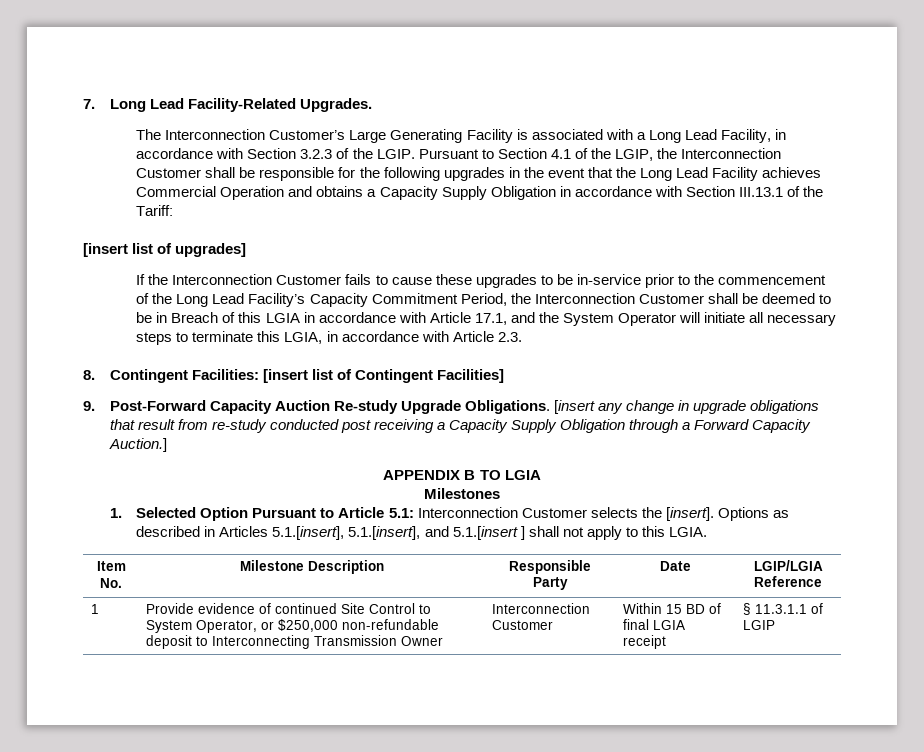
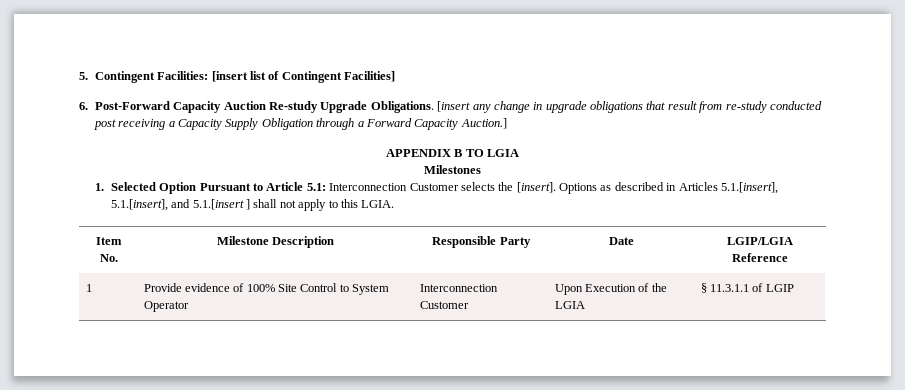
- 7. Long Lead Facility-Related Upgrades.
- The Interconnection Customer’s Large Generating Facility is associated with a Long Lead Facility, in accordance with Section 3.2.3 of the LGIP. Pursuant to Section 4.1 of the LGIP, the Interconnection Customer shall be responsible for the following upgrades in the event that the Long Lead Facility achieves Commercial Operation and obtains a Capacity Supply Obligation in accordance with Section III.13.1 of the Tariff:
- [insert list of upgrades]
- If the Interconnection Customer fails to cause these upgrades to be in-service prior to the commencement of the Long Lead Facility’s Capacity Commitment Period, the Interconnection Customer shall be deemed to be in Breach of this LGIA in accordance with Article 17.1, and the System Operator will initiate all necessary steps to terminate this LGIA, in accordance with Article 2.3.
- 8. Contingent Facilities: [insert list of Contingent Facilities]
+ 5. Contingent Facilities: [insert list of Contingent Facilities]
- 9. Post-Forward Capacity Auction Re-study Upgrade Obligations.
+ 6. Post-Forward Capacity Auction Re-study Upgrade Obligations.
- 1 | Provide evidence of continued Site Control to System Operator, or $250,000 non-refundable deposit to Interconnecting Transmission Owner | Interconnection Customer | Within 15 BD of final LGIA receipt | § 11.3.1.1 of LGIP
+ 1 | Provide evidence of 100% Site Control to System Operator | Interconnection Customer | Upon Execution of the LGIA | § 11.3.1.1 of LGIP

